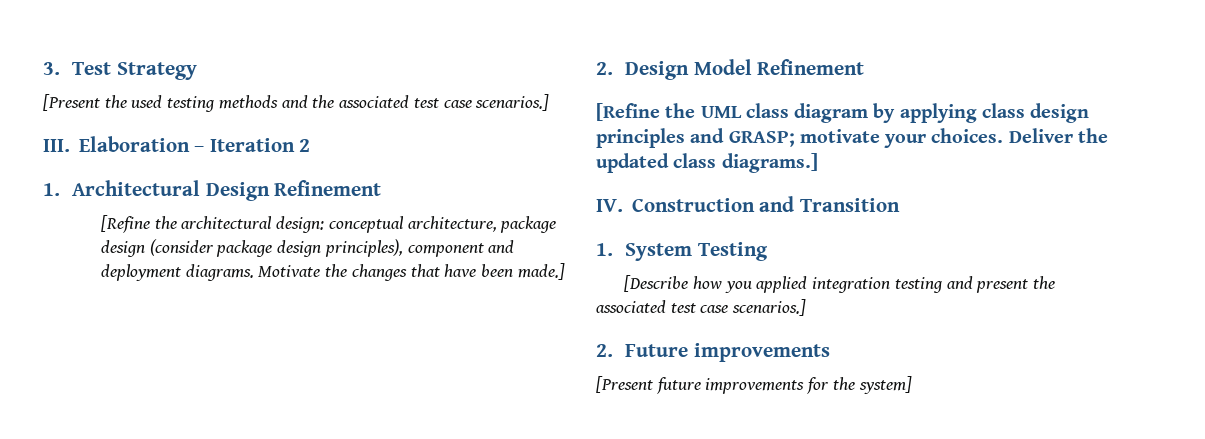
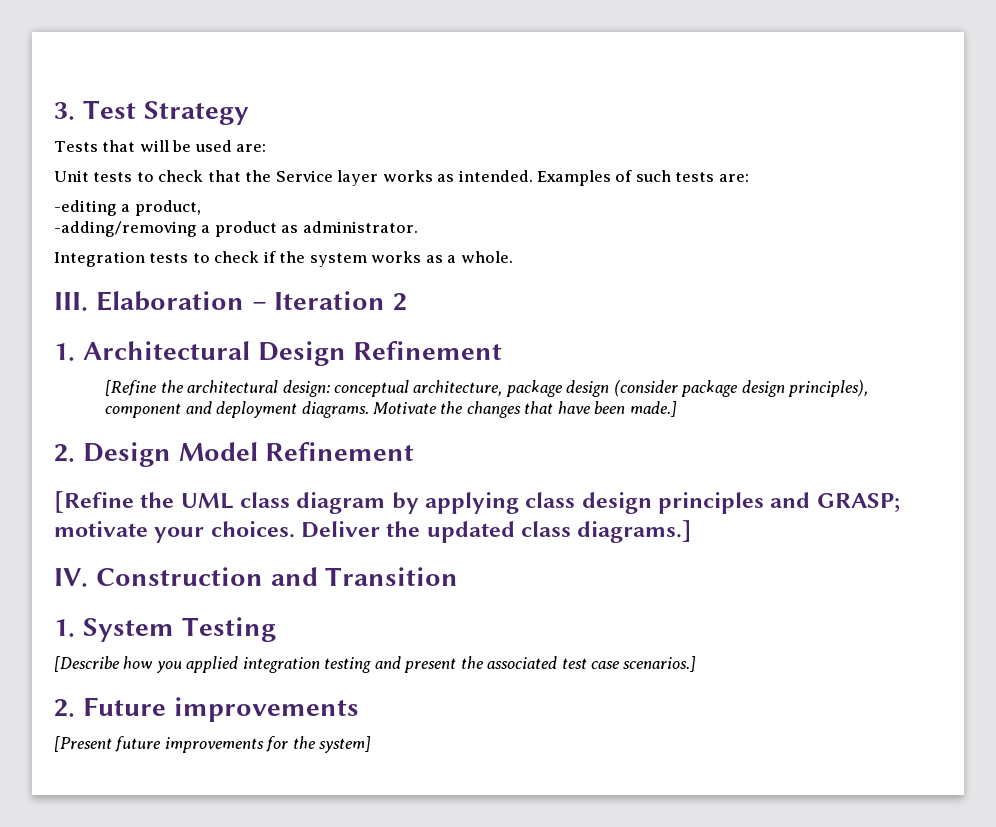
- [Present the used testing methods and the associated test case scenarios.]
+ Tests that will be used are:
+ Unit tests to check that the Service layer works as intended. Examples of such tests are:
+ -editing a product,
+ -adding/removing a product as administrator.
+ Integration tests to check if the system works as a whole.

